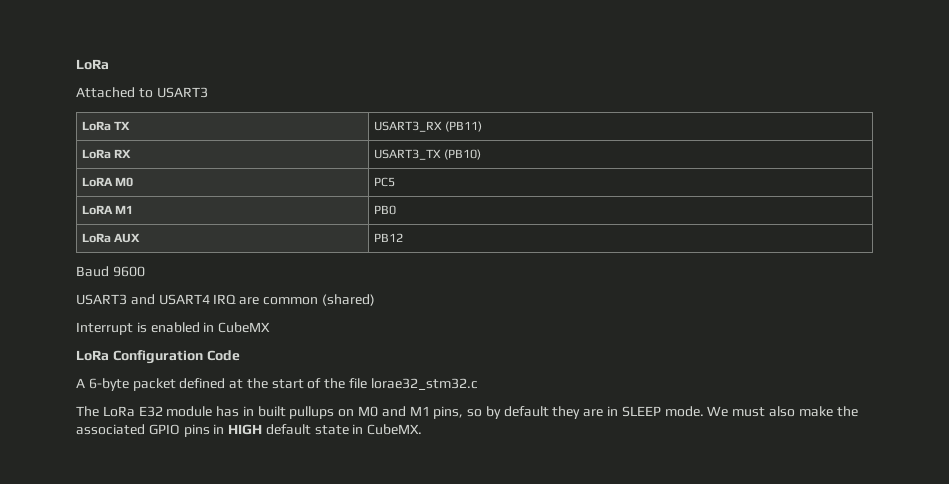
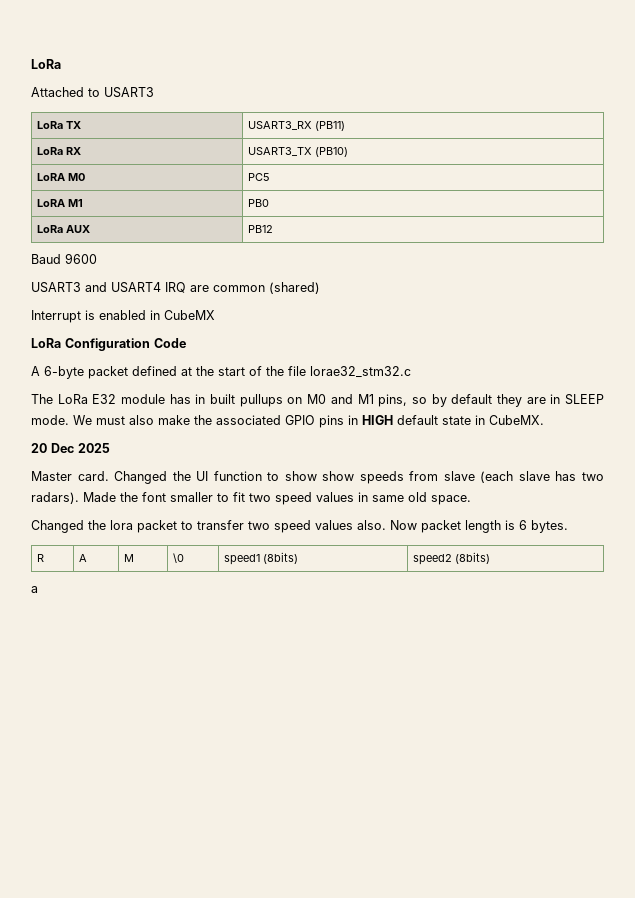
+ 20 Dec 2025
+ Master card. Changed the UI function to show show speeds from slave (each slave has two radars). Made the font smaller to fit two speed values in same old space.
+ Changed the lora packet to transfer two speed values also. Now packet length is 6 bytes.
+ R | A | M | \0 | speed1 (8bits) | speed2 (8bits)
+ a

